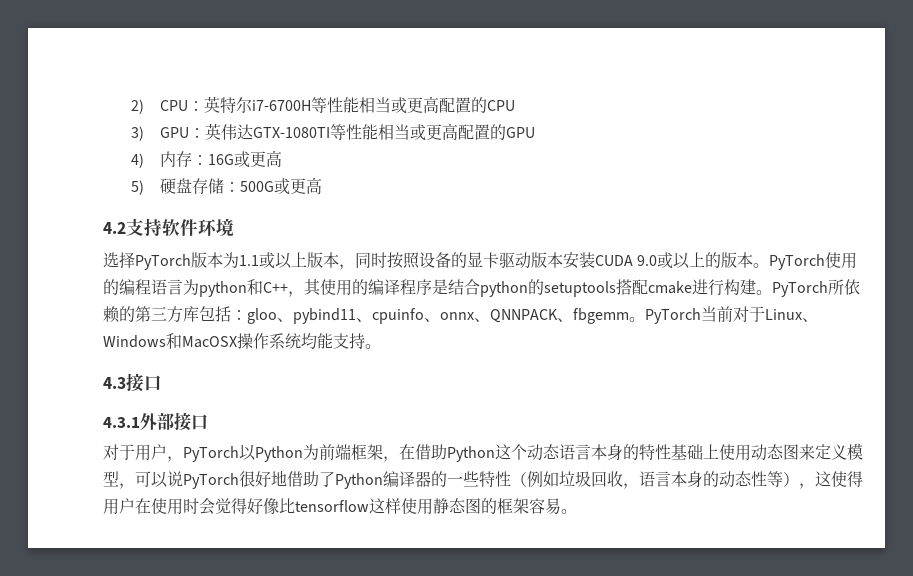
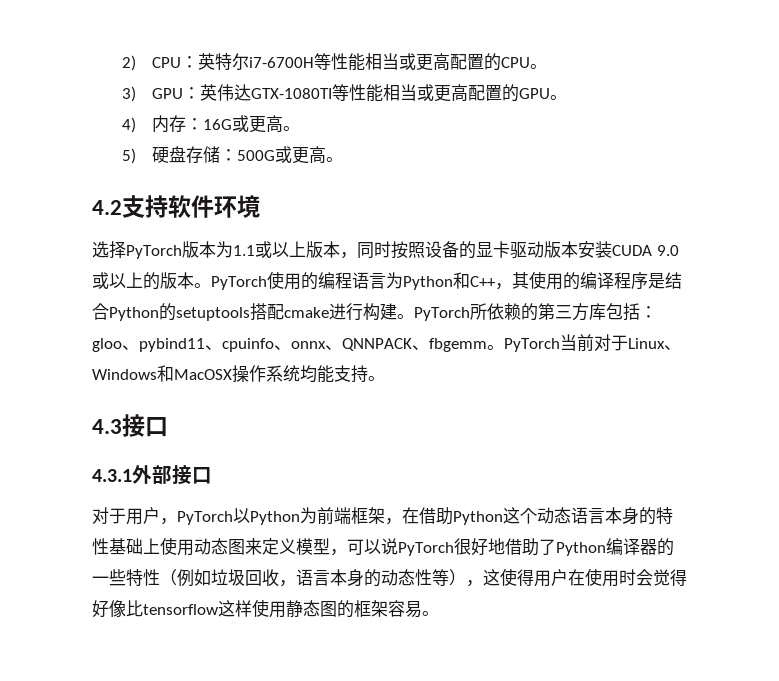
- 2) CPU：英特尔i7-6700H等性能相当或更高配置的CPU
+ 2) CPU：英特尔i7-6700H等性能相当或更高配置的CPU。
- 3) GPU：英伟达GTX-1080TI等性能相当或更高配置的GPU
+ 3) GPU：英伟达GTX-1080TI等性能相当或更高配置的GPU。
- 4)内存：16G或更高
+ 4)内存：16G或更高。
- 5)硬盘存储：500G或更高
+ 5)硬盘存储：500G或更高。
- PyTorch使用的编程语言为python和C++，其使用的编译程序是结合python的setuptools搭配cmake进行构建。
+ PyTorch使用的编程语言为Python和C++，其使用的编译程序是结合Python的setuptools搭配cmake进行构建。

